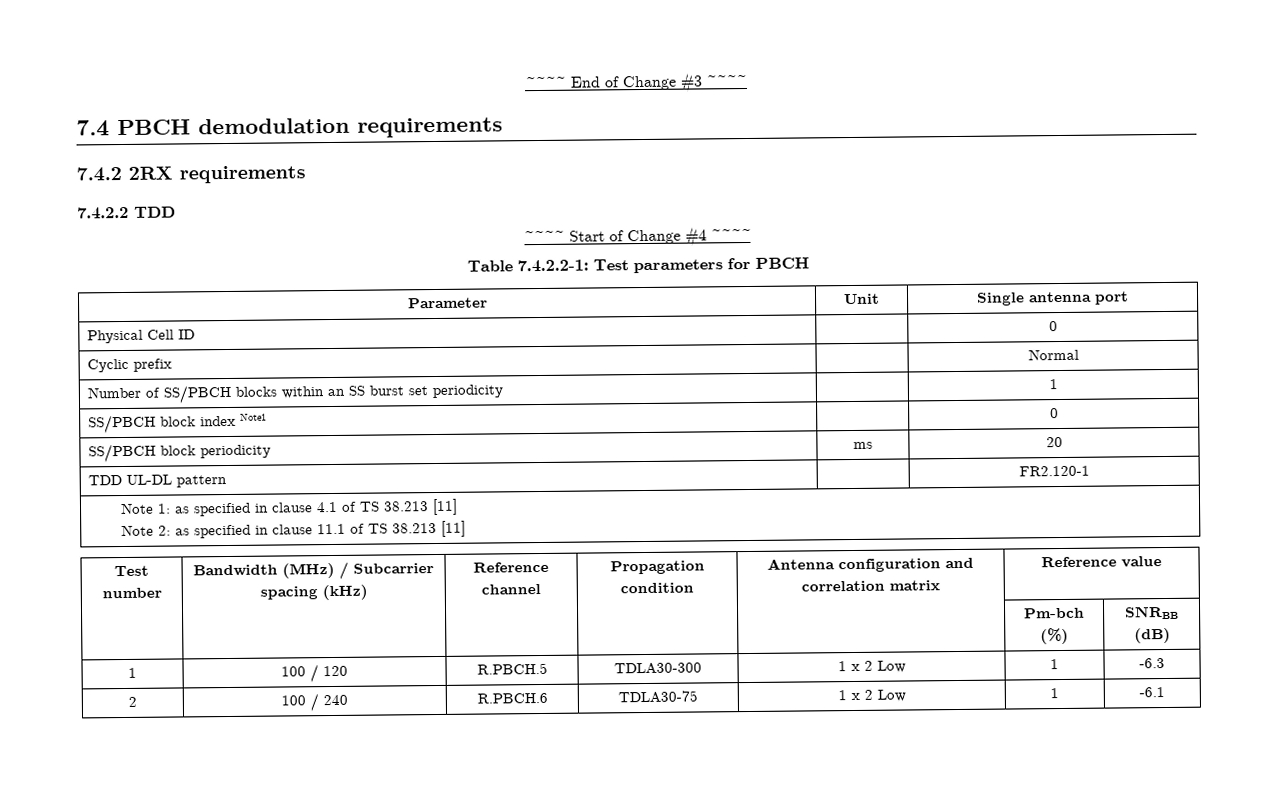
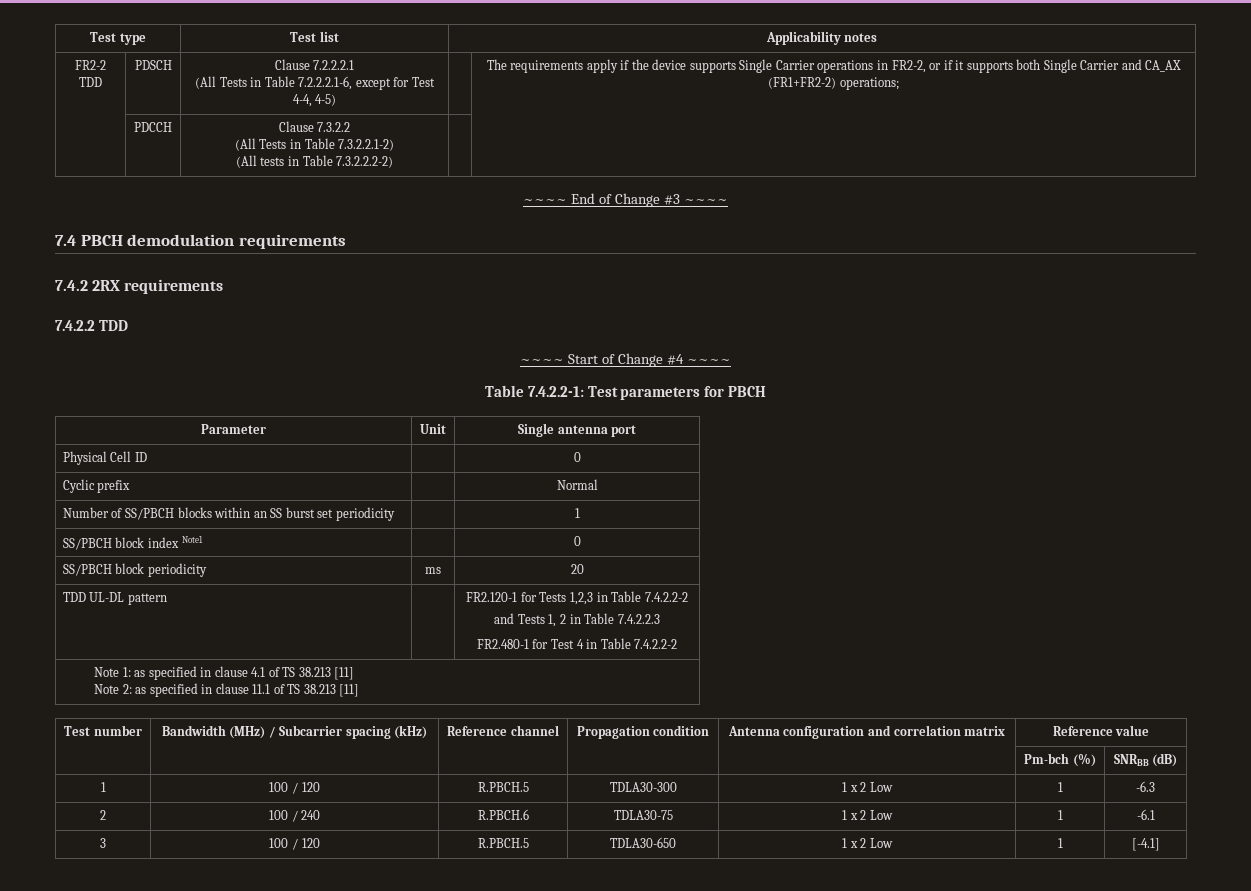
+ Test type | Test list | Applicability notes
+ FR2-2 TDD | PDSCH | Clause 7.2.2.2.1
+ (All Tests in Table 7.2.2.2.1-6, except for Test 4-4, 4-5) | | The requirements apply if the device supports Single Carrier operations in FR2-2, or if it supports both Single Carrier and CA_AX (FR1+FR2-2) operations;
+ | PDCCH | Clause 7.3.2.2
+ (All Tests in Table 7.3.2.2.1-2)
+ (All tests in Table 7.3.2.2.2-2) | |
- TDD UL-DL pattern | | FR2.120-1
+ TDD UL-DL pattern | | FR2.120-1 for Tests 1,2,3 in Table 7.4.2.2-2
+ and Tests 1, 2 in Table 7.4.2.2.3
+ FR2.480-1 for Test 4 in Table 7.4.2.2-2
+ 3 | 100 / 120 | R.PBCH.5 | TDLA30-650 | 1 x 2 Low | 1 | [-4.1]

